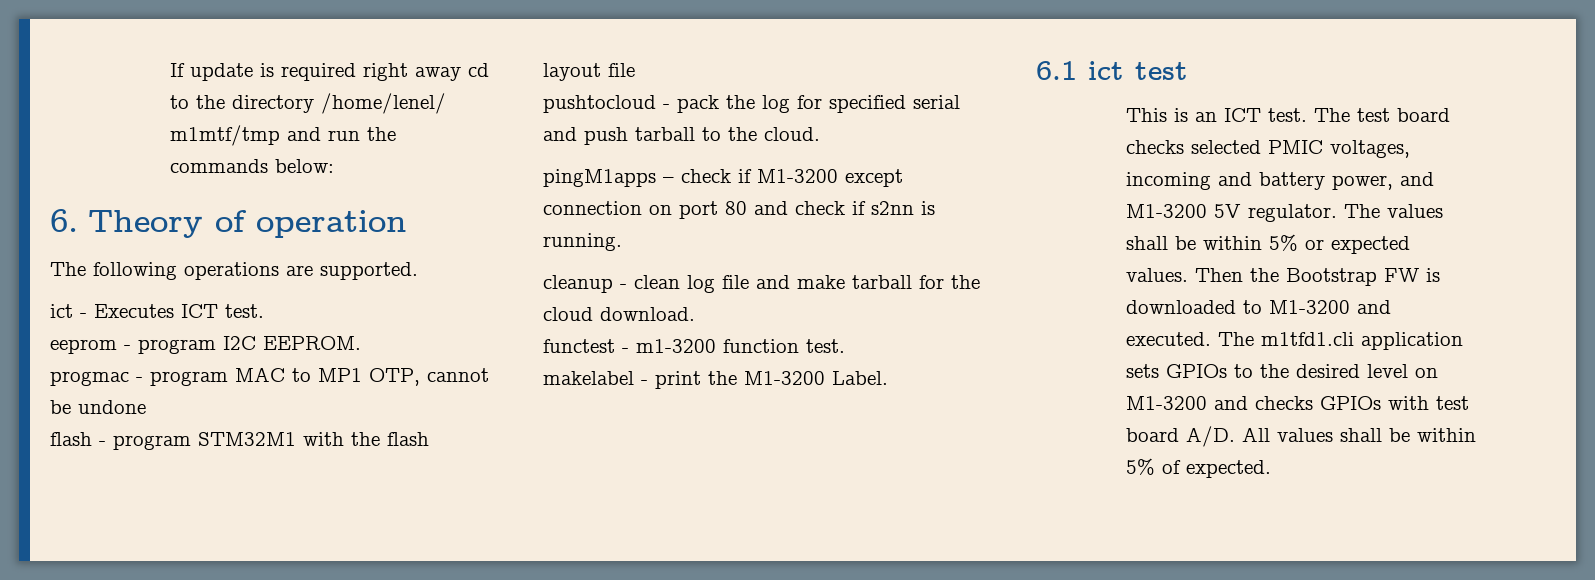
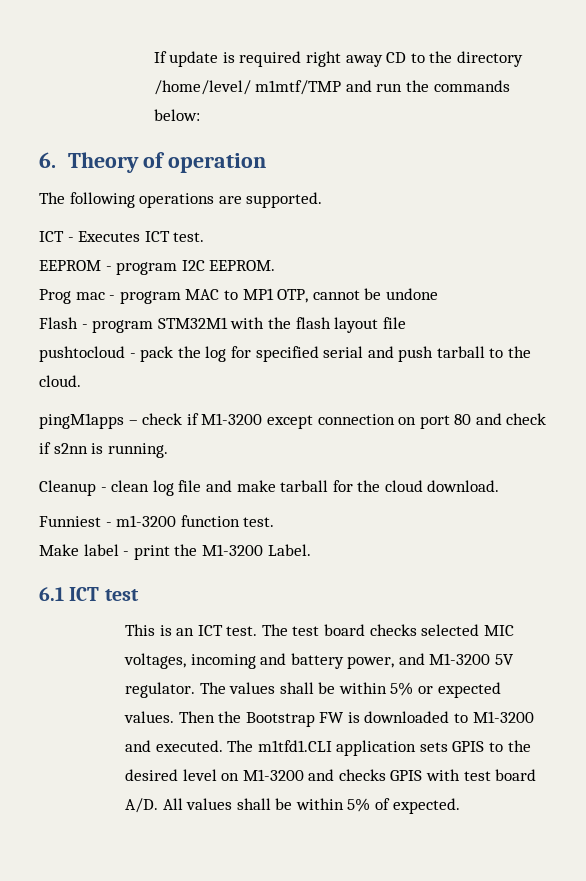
- If update is required right away cd to the directory /home/lenel/ m1mtf/tmp and run the commands below:
+ If update is required right away CD to the directory /home/level/ m1mtf/TMP and run the commands below:
- ict - Executes ICT test.
+ ICT - Executes ICT test.
- eeprom - program I2C EEPROM.
+ EEPROM - program I2C EEPROM.
- progmac - program MAC to MP1 OTP, cannot be undone
+ Prog mac - program MAC to MP1 OTP, cannot be undone
- flash - program STM32M1 with the flash layout file
+ Flash - program STM32M1 with the flash layout file
- cleanup - clean log file and make tarball for the cloud download.
+ Cleanup - clean log file and make tarball for the cloud download.
- functest - m1-3200 function test.
+ Funniest - m1-3200 function test.
- makelabel - print the M1-3200 Label.
+ Make label - print the M1-3200 Label.
- 6.1 ict test
+ 6.1 ICT test
- The test board checks selected PMIC voltages, incoming and battery power, and M1-3200 5V regulator.
+ The test board checks selected MIC voltages, incoming and battery power, and M1-3200 5V regulator.
- The m1tfd1.cli application sets GPIOs to the desired level on M1-3200 and checks GPIOs with test board A/D. All values shall be within 5% of expected.
+ The m1tfd1.CLI application sets GPIS to the desired level on M1-3200 and checks GPIS with test board A/D. All values shall be within 5% of expected.

